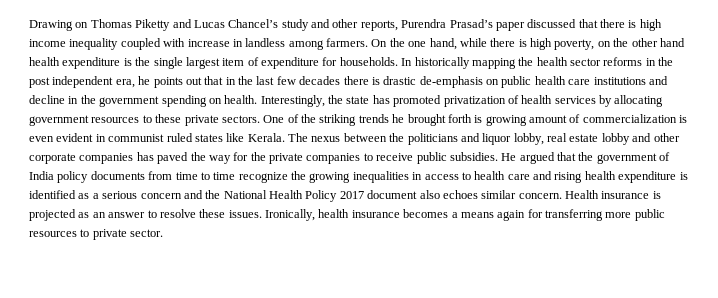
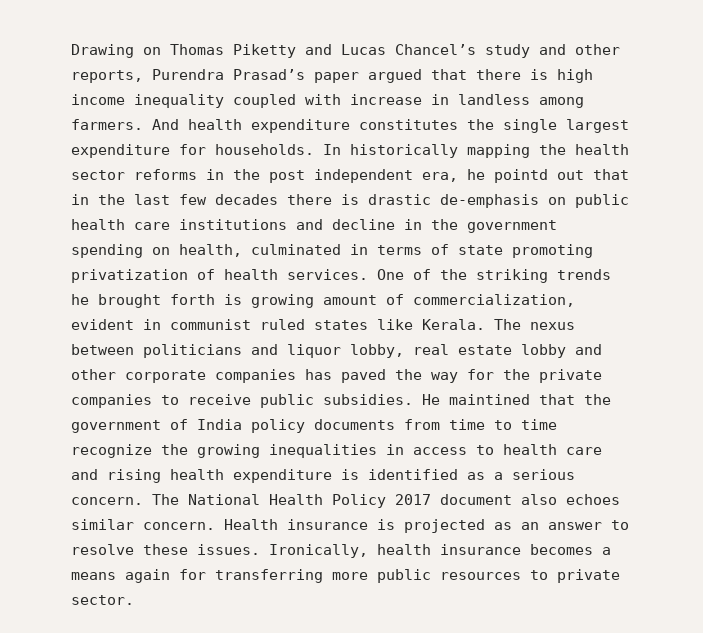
- Drawing on Thomas Piketty and Lucas Chancel’s study and other reports, Purendra Prasad’s paper discussed that there is high income inequality coupled with increase in landless among farmers.
+ Drawing on Thomas Piketty and Lucas Chancel’s study and other reports, Purendra Prasad’s paper argued that there is high income inequality coupled with increase in landless among farmers.
- On the one hand, while there is high poverty, on the other hand health expenditure is the single largest item of expenditure for households.
+ And health expenditure constitutes the single largest expenditure for households.
- In historically mapping the health sector reforms in the post independent era, he points out that in the last few decades there is drastic de-emphasis on public health care institutions and decline in the government spending on health. Interestingly, the state has promoted privatization of health services by allocating government resources to these private sectors.
+ In historically mapping the health sector reforms in the post independent era, he pointd out that in the last few decades there is drastic de-emphasis on public health care institutions and decline in the government spending on health, culminated in terms of state promoting privatization of health services.
- One of the striking trends he brought forth is growing amount of commercialization is even evident in communist ruled states like Kerala.
+ One of the striking trends he brought forth is growing amount of commercialization, evident in communist ruled states like Kerala.
- The nexus between the politicians and liquor lobby, real estate lobby and other corporate companies has paved the way for the private companies to receive public subsidies.
+ The nexus between politicians and liquor lobby, real estate lobby and other corporate companies has paved the way for the private companies to receive public subsidies.
- He argued that the government of India policy documents from time to time recognize the growing inequalities in access to health care and rising health expenditure is identified as a serious concern and the National Health Policy 2017 document also echoes similar concern.
+ He maintined that the government of India policy documents from time to time recognize the growing inequalities in access to health care and rising health expenditure is identified as a serious concern. The National Health Policy 2017 document also echoes similar concern.

